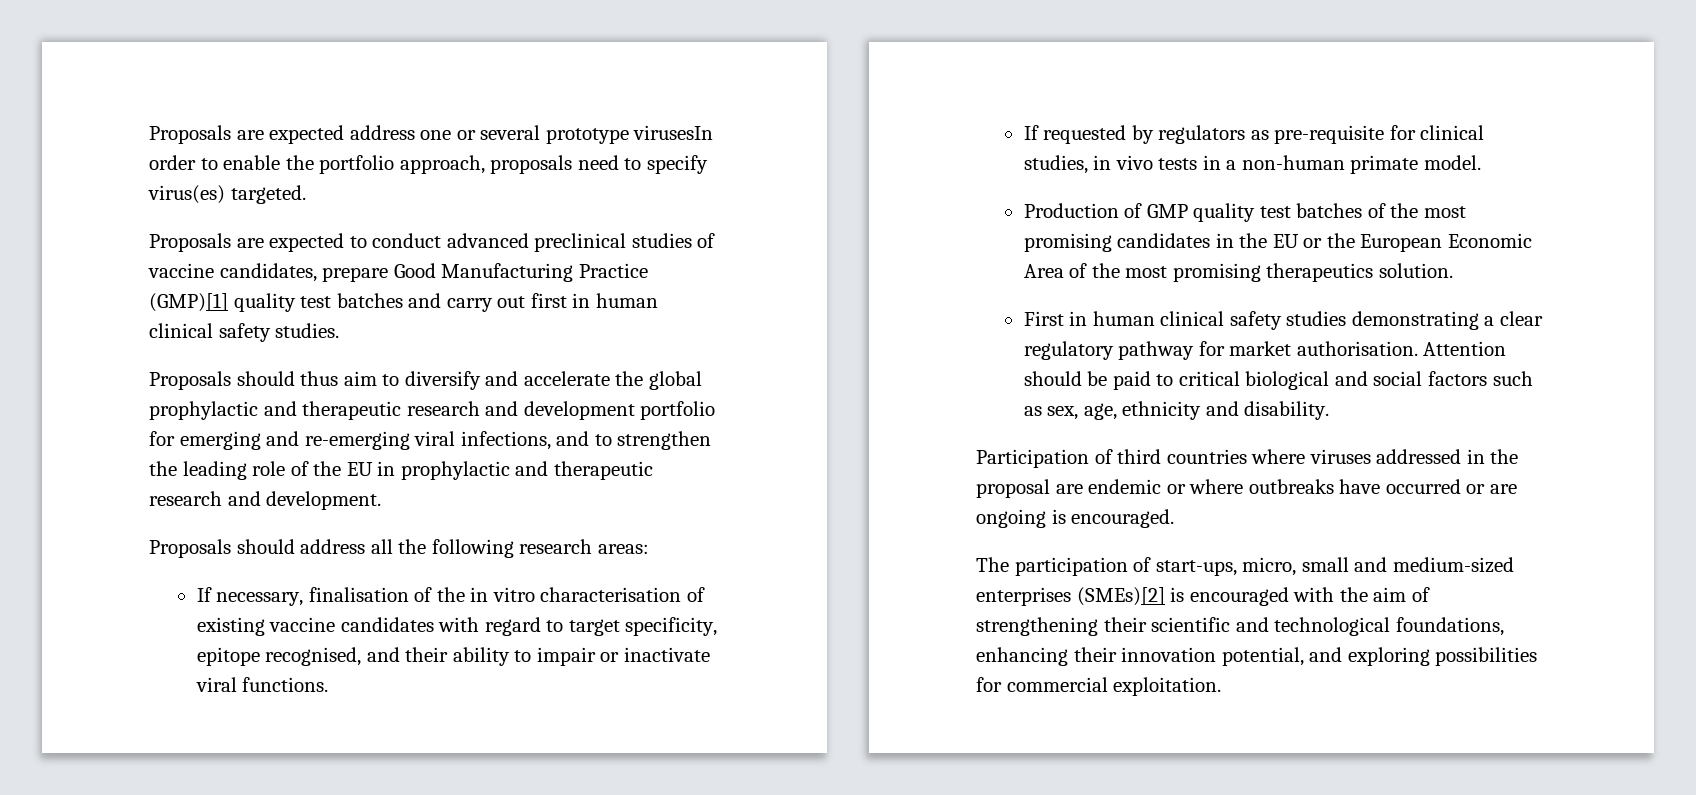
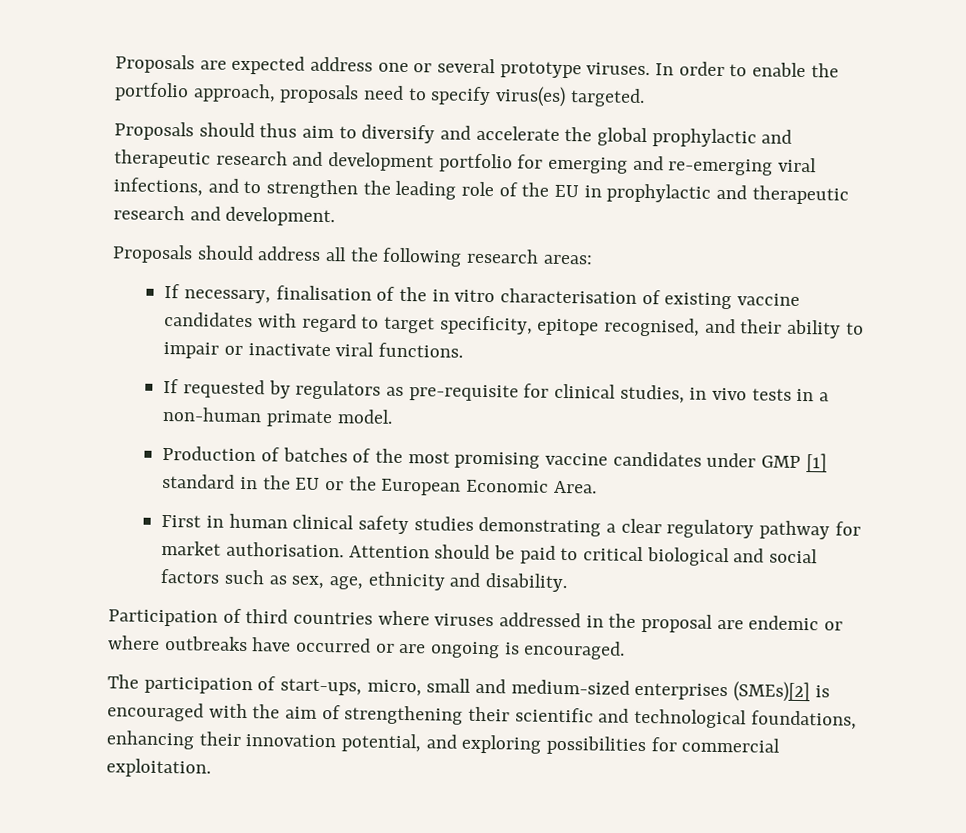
- Proposals are expected address one or several prototype virusesIn order to enable the portfolio approach, proposals need to specify virus(es) targeted.
+ Proposals are expected address one or several prototype viruses. In order to enable the portfolio approach, proposals need to specify virus(es) targeted.
- Proposals are expected to conduct advanced preclinical studies of vaccine candidates, prepare Good Manufacturing Practice (GMP)[1] quality test batches and carry out first in human clinical safety studies.
- Production of GMP quality test batches of the most promising candidates in the EU or the European Economic Area of the most promising therapeutics solution.
+ Production of batches of the most promising vaccine candidates under GMP [1] standard in the EU or the European Economic Area.

